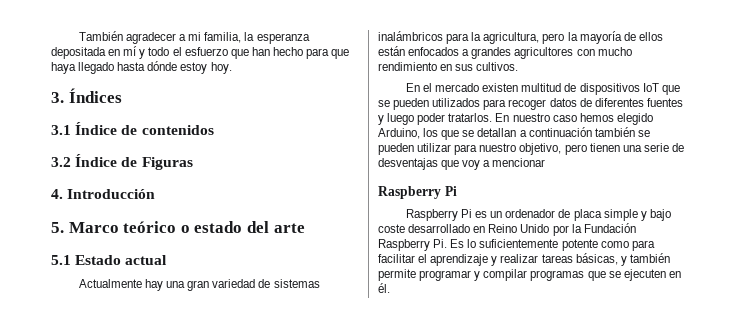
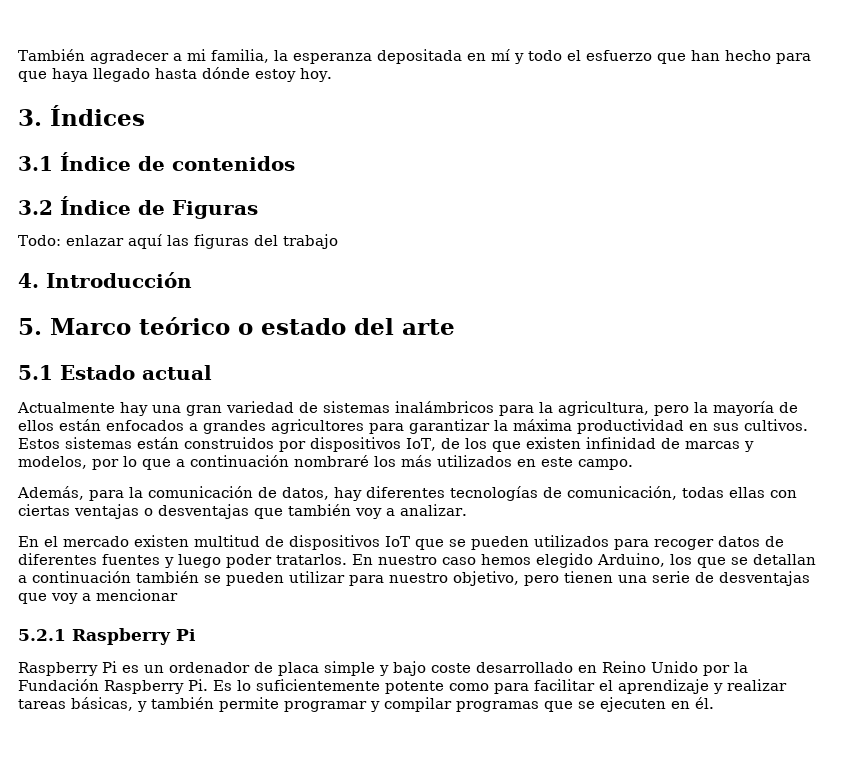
+ Todo: enlazar aquí las figuras del trabajo
- Actualmente hay una gran variedad de sistemas inalámbricos para la agricultura, pero la mayoría de ellos están enfocados a grandes agricultores con mucho rendimiento en sus cultivos.
+ Actualmente hay una gran variedad de sistemas inalámbricos para la agricultura, pero la mayoría de ellos están enfocados a grandes agricultores para garantizar la máxima productividad en sus cultivos. Estos sistemas están construidos por dispositivos IoT, de los que existen infinidad de marcas y modelos, por lo que a continuación nombraré los más utilizados en este campo.
+ Además, para la comunicación de datos, hay diferentes tecnologías de comunicación, todas ellas con ciertas ventajas o desventajas que también voy a analizar.
  En nuestro caso hemos elegido Arduino, los que se detallan a continuación también se pueden utilizar para nuestro objetivo, pero tienen una serie de desventajas que voy a mencionar
- Raspberry Pi
+ 5.2.1 Raspberry Pi

